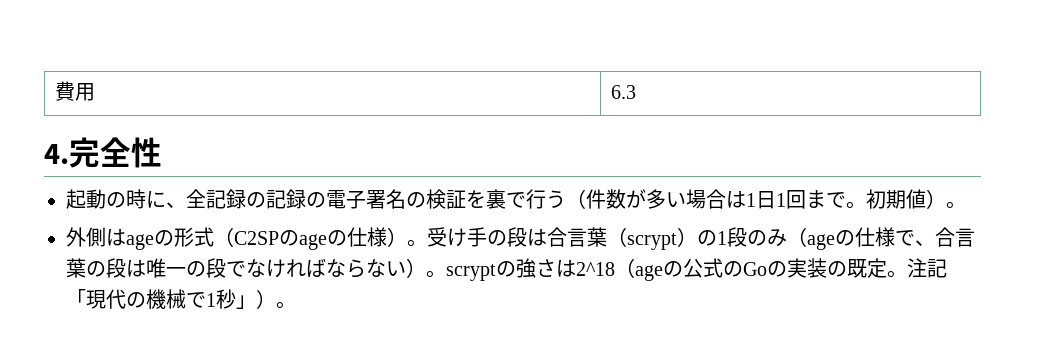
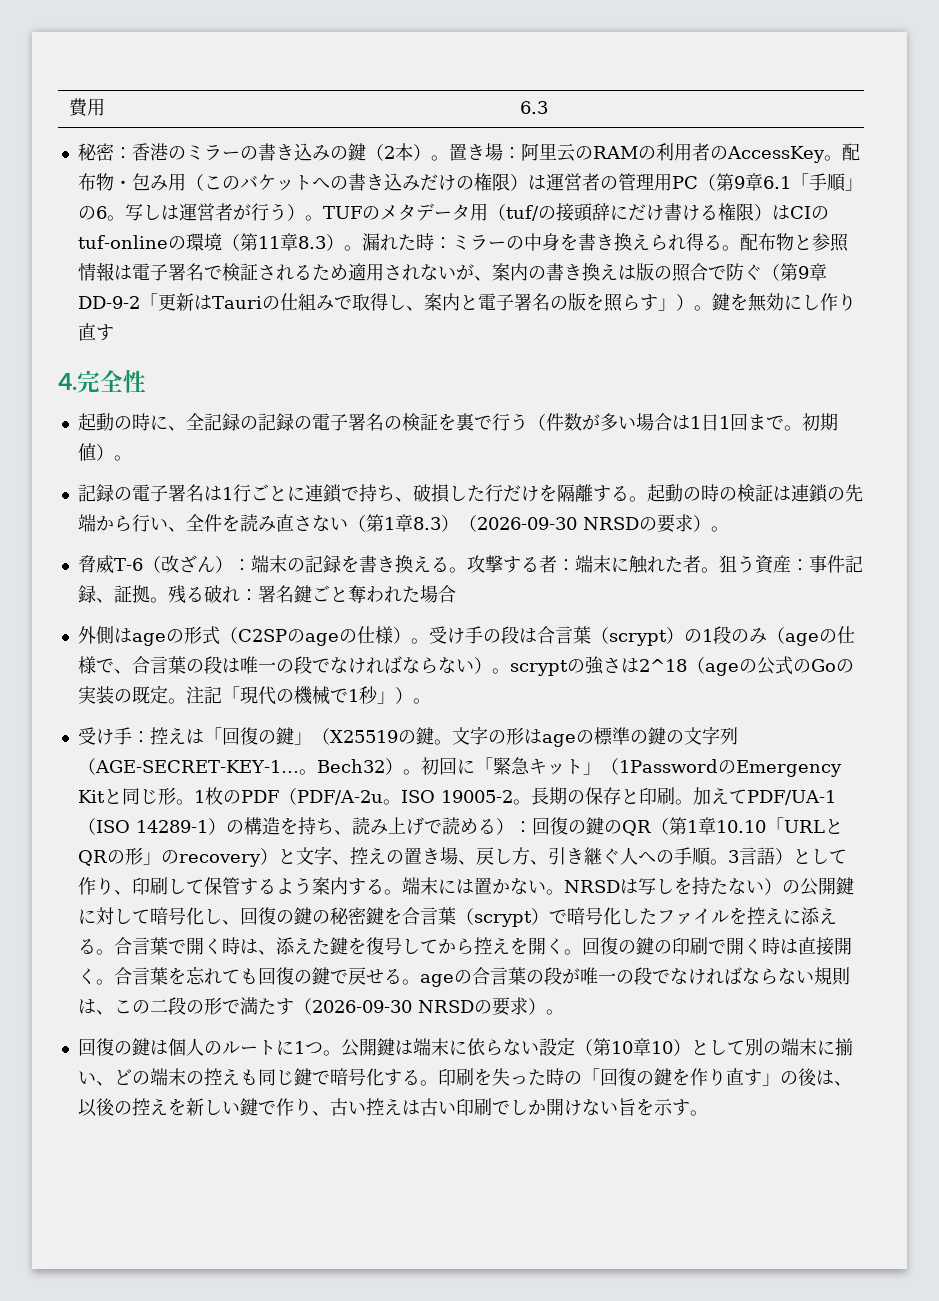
+ 秘密：香港のミラーの書き込みの鍵（2本）。置き場：阿里云のRAMの利用者のAccessKey。配布物・包み用（このバケットへの書き込みだけの権限）は運営者の管理用PC（第9章6.1「手順」の6。写しは運営者が行う）。TUFのメタデータ用（tuf/の接頭辞にだけ書ける権限）はCIのtuf-onlineの環境（第11章8.3）。漏れた時：ミラーの中身を書き換えられ得る。配布物と参照情報は電子署名で検証されるため適用されないが、案内の書き換えは版の照合で防ぐ（第9章DD-9-2「更新はTauriの仕組みで取得し、案内と電子署名の版を照らす」）。鍵を無効にし作り直す
+ 記録の電子署名は1行ごとに連鎖で持ち、破損した行だけを隔離する。起動の時の検証は連鎖の先端から行い、全件を読み直さない（第1章8.3）（2026-09-30 NRSDの要求）。
+ 脅威T-6（改ざん）：端末の記録を書き換える。攻撃する者：端末に触れた者。狙う資産：事件記録、証拠。残る破れ：署名鍵ごと奪われた場合
+ 受け手：控えは「回復の鍵」（X25519の鍵。文字の形はageの標準の鍵の文字列（AGE-SECRET-KEY-1…。Bech32）。初回に「緊急キット」（1PasswordのEmergency Kitと同じ形。1枚のPDF（PDF/A-2u。ISO 19005-2。長期の保存と印刷。加えてPDF/UA-1（ISO 14289-1）の構造を持ち、読み上げで読める）：回復の鍵のQR（第1章10.10「URLとQRの形」のrecovery）と文字、控えの置き場、戻し方、引き継ぐ人への手順。3言語）として作り、印刷して保管するよう案内する。端末には置かない。NRSDは写しを持たない）の公開鍵に対して暗号化し、回復の鍵の秘密鍵を合言葉（scrypt）で暗号化したファイルを控えに添える。合言葉で開く時は、添えた鍵を復号してから控えを開く。回復の鍵の印刷で開く時は直接開く。合言葉を忘れても回復の鍵で戻せる。ageの合言葉の段が唯一の段でなければならない規則は、この二段の形で満たす（2026-09-30 NRSDの要求）。
+ 回復の鍵は個人のルートに1つ。公開鍵は端末に依らない設定（第10章10）として別の端末に揃い、どの端末の控えも同じ鍵で暗号化する。印刷を失った時の「回復の鍵を作り直す」の後は、以後の控えを新しい鍵で作り、古い控えは古い印刷でしか開けない旨を示す。

